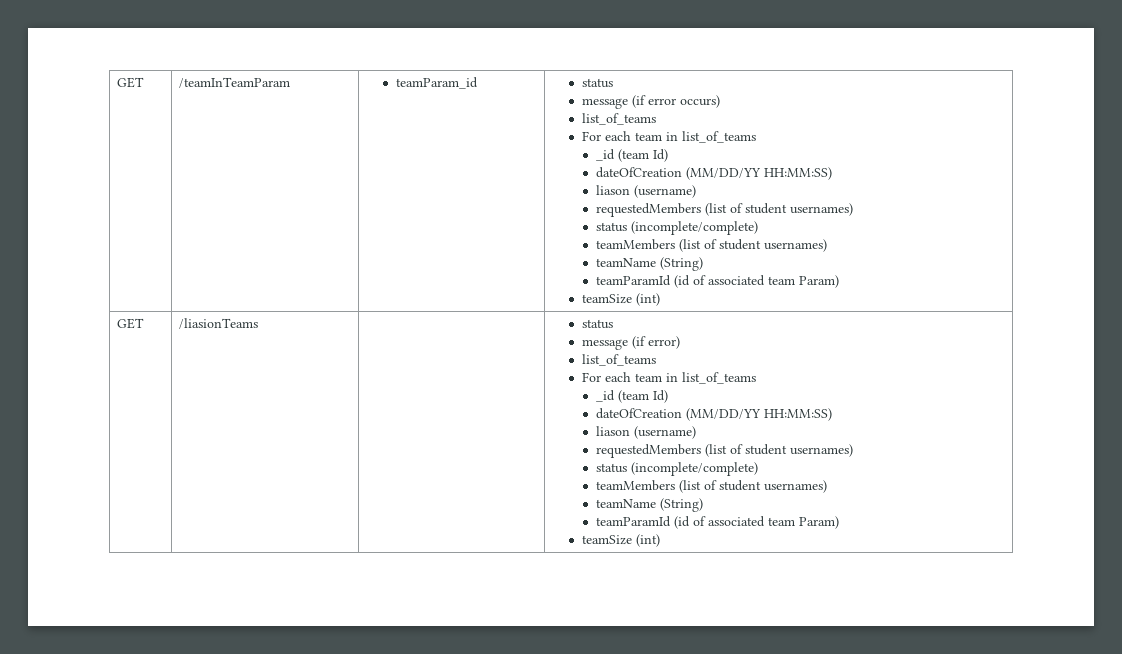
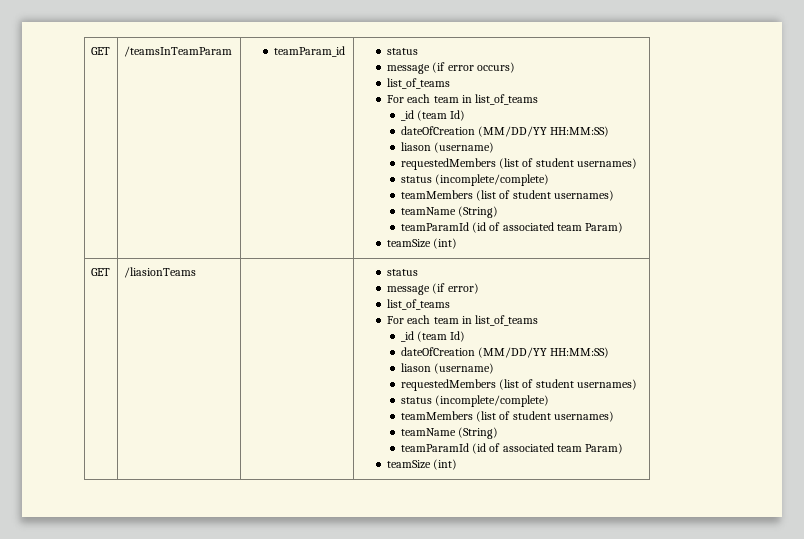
- GET | /teamInTeamParam
+ GET | /teamsInTeamParam

